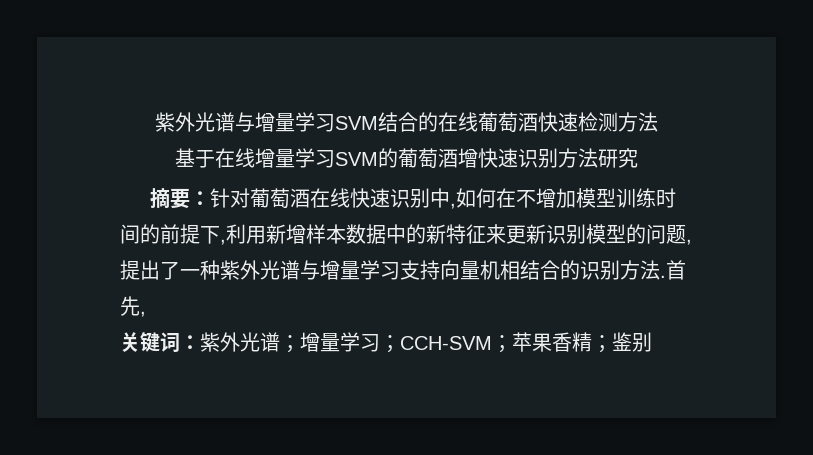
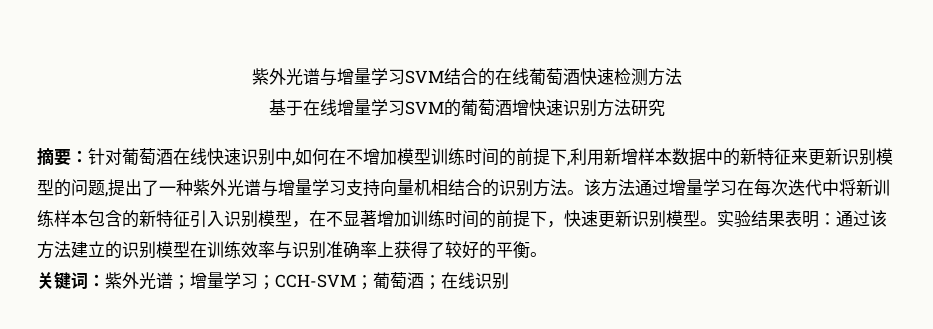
- 摘要：针对葡萄酒在线快速识别中,如何在不增加模型训练时间的前提下,利用新增样本数据中的新特征来更新识别模型的问题,提出了一种紫外光谱与增量学习支持向量机相结合的识别方法.首先,
+ 摘要：针对葡萄酒在线快速识别中,如何在不增加模型训练时间的前提下,利用新增样本数据中的新特征来更新识别模型的问题,提出了一种紫外光谱与增量学习支持向量机相结合的识别方法。该方法通过增量学习在每次迭代中将新训练样本包含的新特征引入识别模型，在不显著增加训练时间的前提下，快速更新识别模型。实验结果表明：通过该方法建立的识别模型在训练效率与识别准确率上获得了较好的平衡。
- 关键词：紫外光谱；增量学习；CCH-SVM；苹果香精；鉴别
+ 关键词：紫外光谱；增量学习；CCH-SVM；葡萄酒；在线识别

